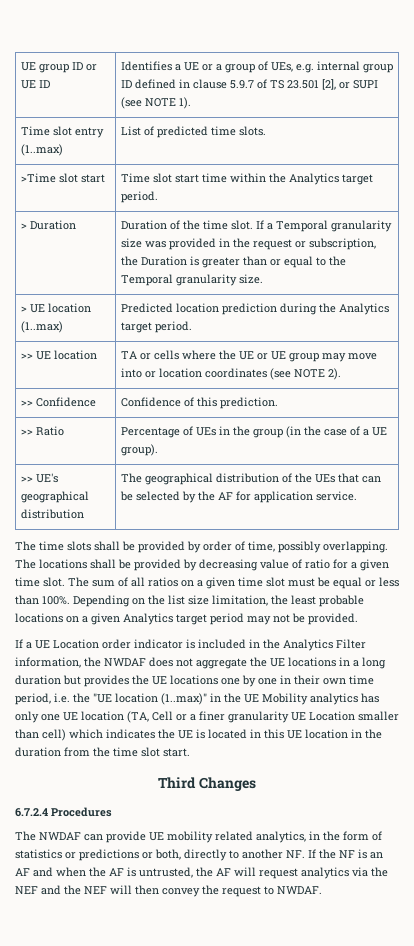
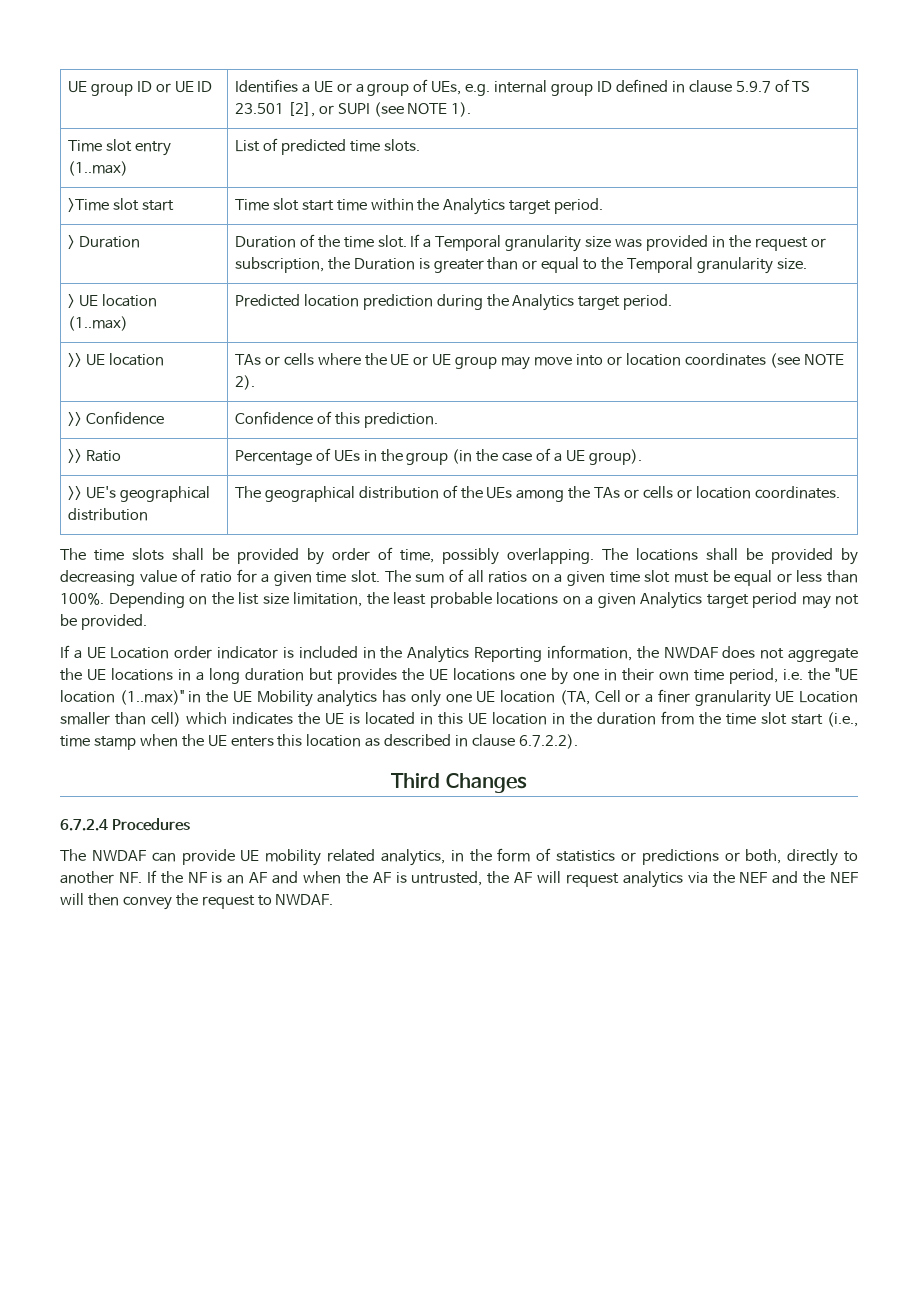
- >> UE location | TA or cells where the UE or UE group may move into or location coordinates (see NOTE 2).
+ >> UE location | TAs or cells where the UE or UE group may move into or location coordinates (see NOTE 2).
- >> UE's geographical distribution | The geographical distribution of the UEs that can be selected by the AF for application service.
+ >> UE's geographical distribution | The geographical distribution of the UEs among the TAs or cells or location coordinates.
- If a UE Location order indicator is included in the Analytics Filter information, the NWDAF does not aggregate the UE locations in a long duration but provides the UE locations one by one in their own time period, i.e. the "UE location (1..max)" in the UE Mobility analytics has only one UE location (TA, Cell or a finer granularity UE Location smaller than cell) which indicates the UE is located in this UE location in the duration from the time slot start.
+ If a UE Location order indicator is included in the Analytics Reporting information, the NWDAF does not aggregate the UE locations in a long duration but provides the UE locations one by one in their own time period, i.e. the "UE location (1..max)" in the UE Mobility analytics has only one UE location (TA, Cell or a finer granularity UE Location smaller than cell) which indicates the UE is located in this UE location in the duration from the time slot start (i.e., time stamp when the UE enters this location as described in clause 6.7.2.2).

